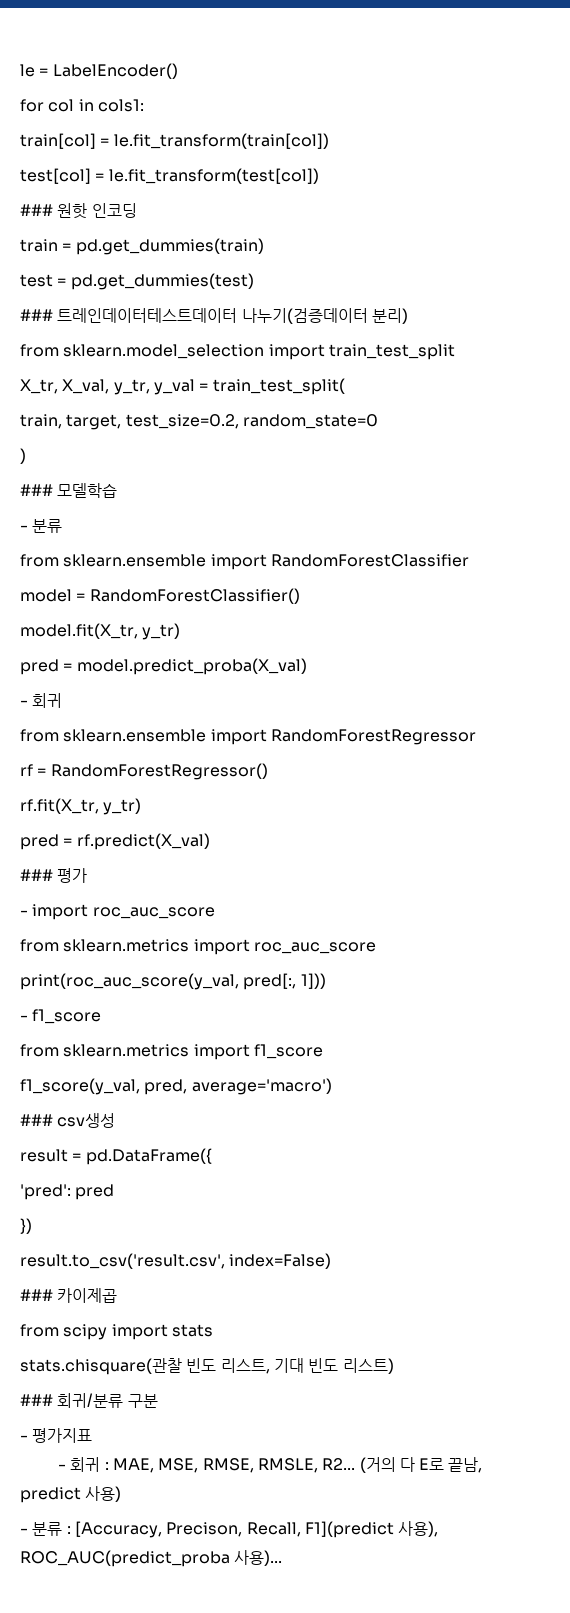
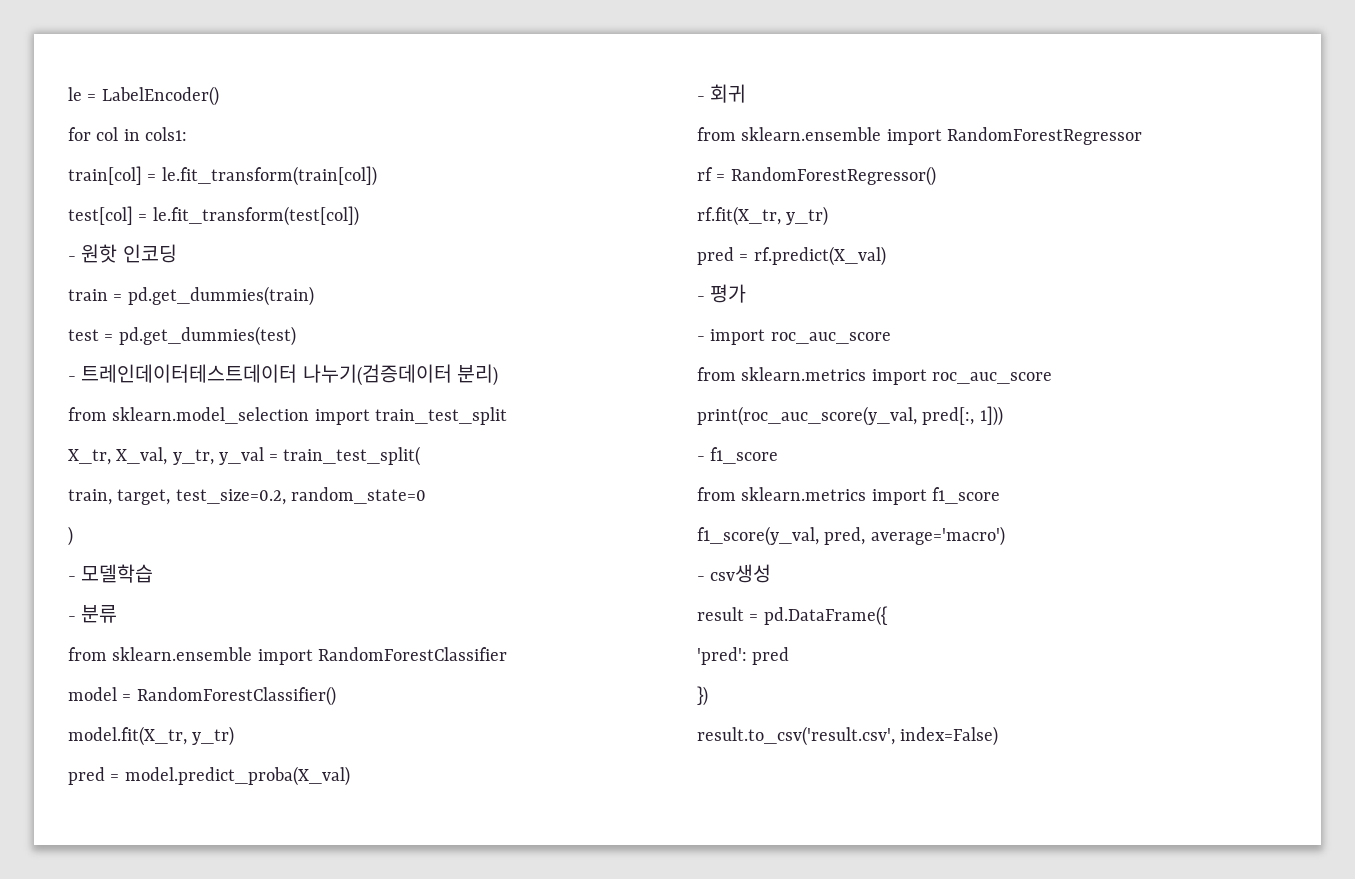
- ### 원핫 인코딩
+ - 원핫 인코딩
- ### 트레인데이터테스트데이터 나누기(검증데이터 분리)
+ - 트레인데이터테스트데이터 나누기(검증데이터 분리)
- ### 모델학습
+ - 모델학습
- ### 평가
+ - 평가
- ### csv생성
+ - csv생성
- ### 카이제곱
- from scipy import stats
- stats.chisquare(관찰 빈도 리스트, 기대 빈도 리스트)
- ### 회귀/분류 구분
- - 평가지표
- - 회귀 : MAE, MSE, RMSE, RMSLE, R2... (거의 다 E로 끝남, predict 사용)
- - 분류 : [Accuracy, Precison, Recall, F1](predict 사용), ROC_AUC(predict_proba 사용)...

